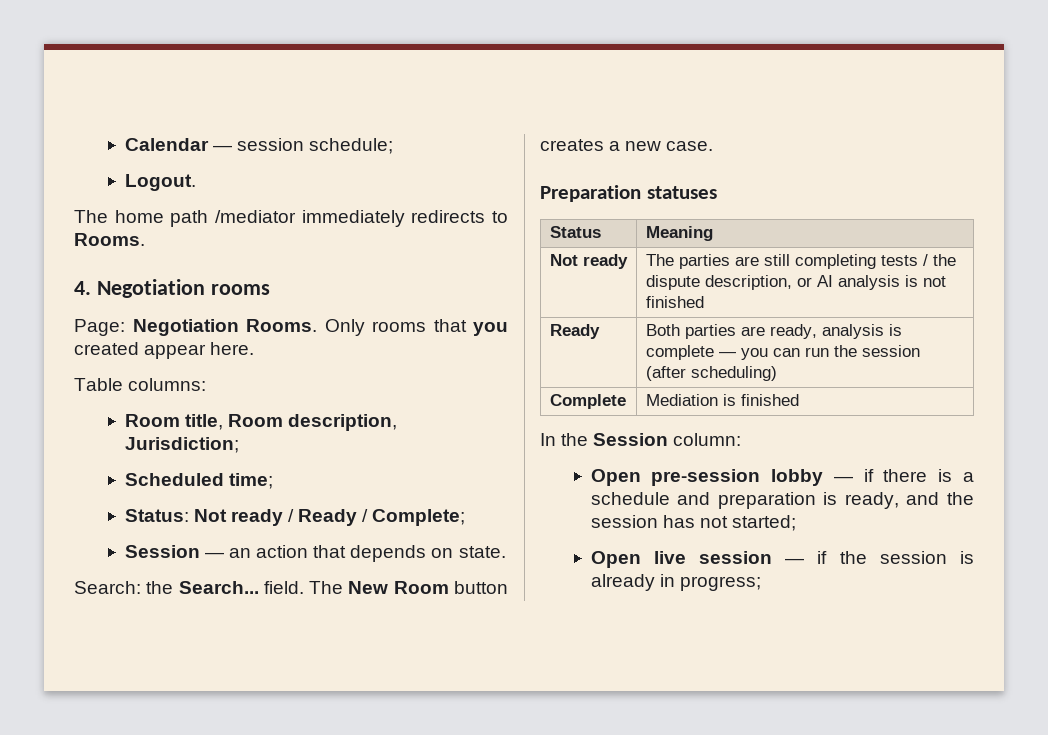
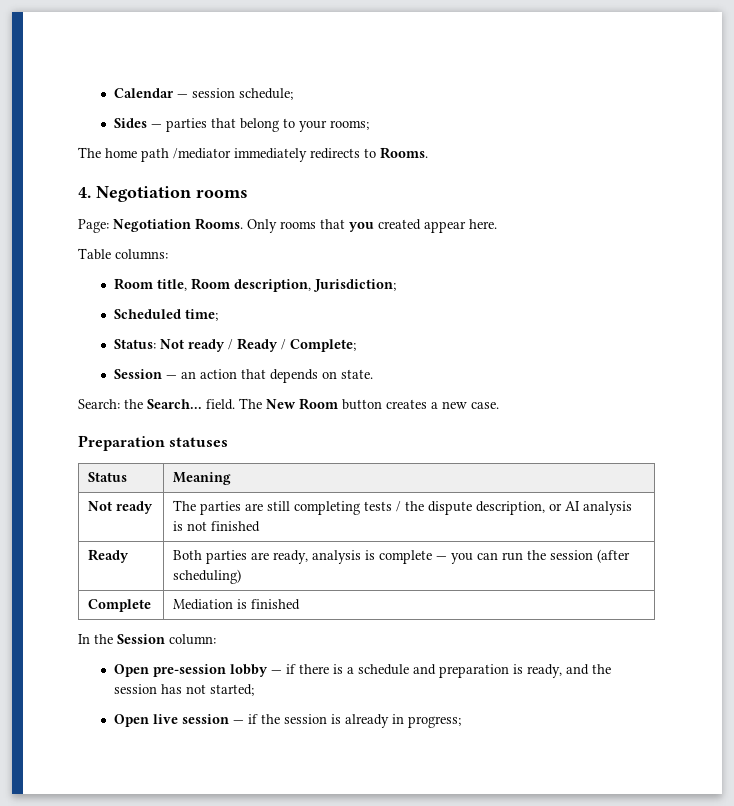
- Logout.
+ Sides — parties that belong to your rooms;

